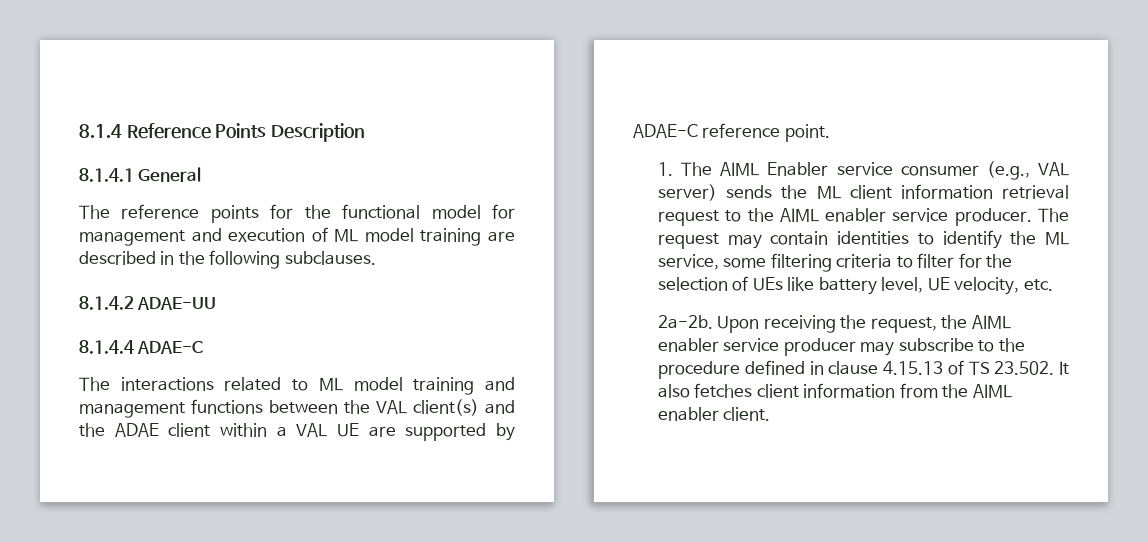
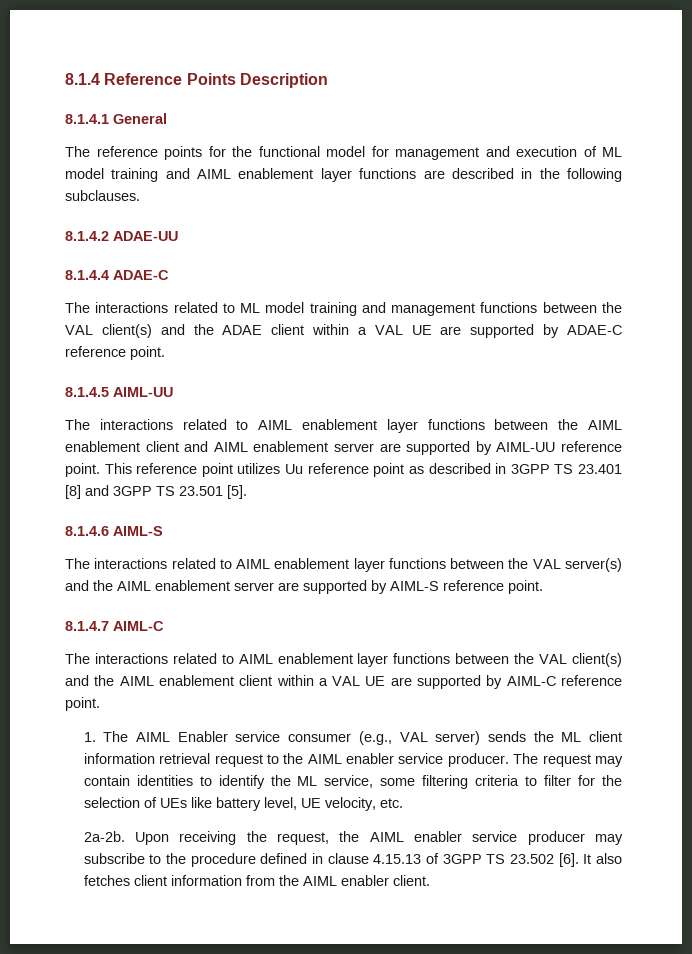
- The reference points for the functional model for management and execution of ML model training are described in the following subclauses.
+ The reference points for the functional model for management and execution of ML model training and AIML enablement layer functions are described in the following subclauses.
+ 8.1.4.5 AIML-UU
+ The interactions related to AIML enablement layer functions between the AIML enablement client and AIML enablement server are supported by AIML-UU reference point. This reference point utilizes Uu reference point as described in 3GPP TS 23.401 [8] and 3GPP TS 23.501 [5].
+ 8.1.4.6 AIML-S
+ The interactions related to AIML enablement layer functions between the VAL server(s) and the AIML enablement server are supported by AIML-S reference point.
+ 8.1.4.7 AIML-C
+ The interactions related to AIML enablement layer functions between the VAL client(s) and the AIML enablement client within a VAL UE are supported by AIML-C reference point.
- Upon receiving the request, the AIML enabler service producer may subscribe to the procedure defined in clause 4.15.13 of TS 23.502. It also fetches client information from the AIML enabler client.
+ Upon receiving the request, the AIML enabler service producer may subscribe to the procedure defined in clause 4.15.13 of 3GPP TS 23.502 [6]. It also fetches client information from the AIML enabler client.

